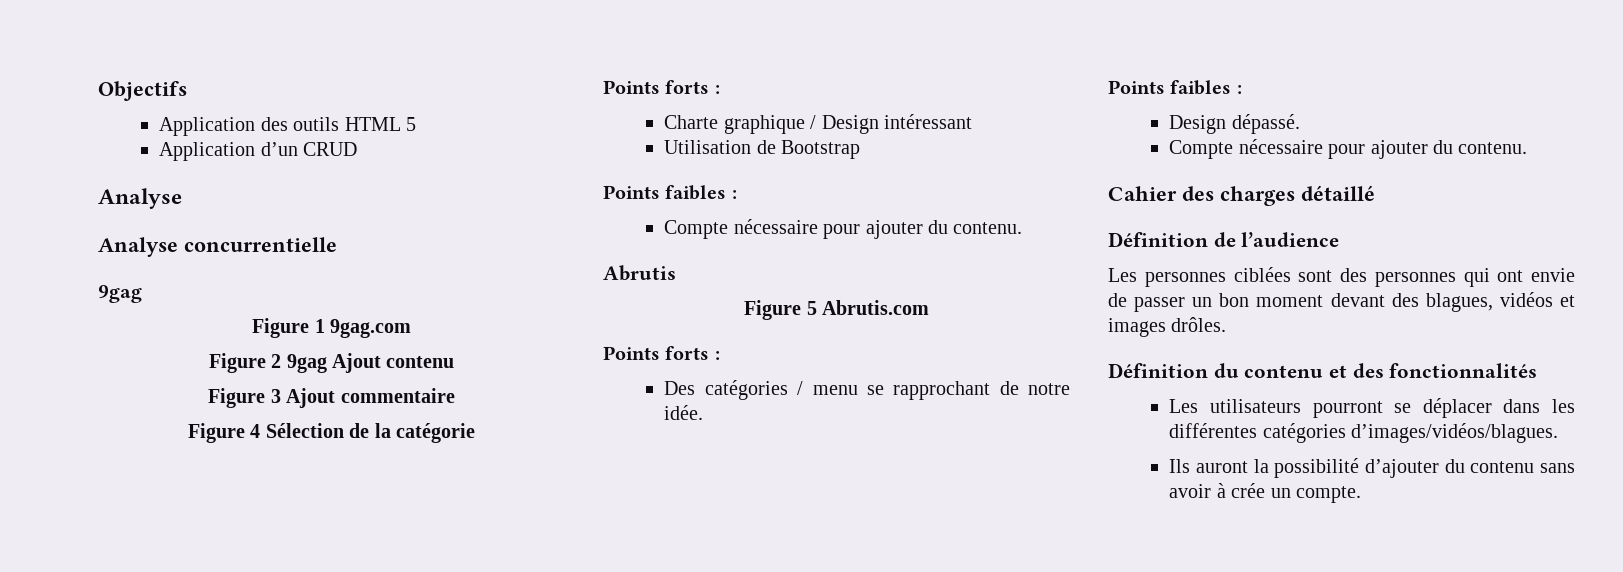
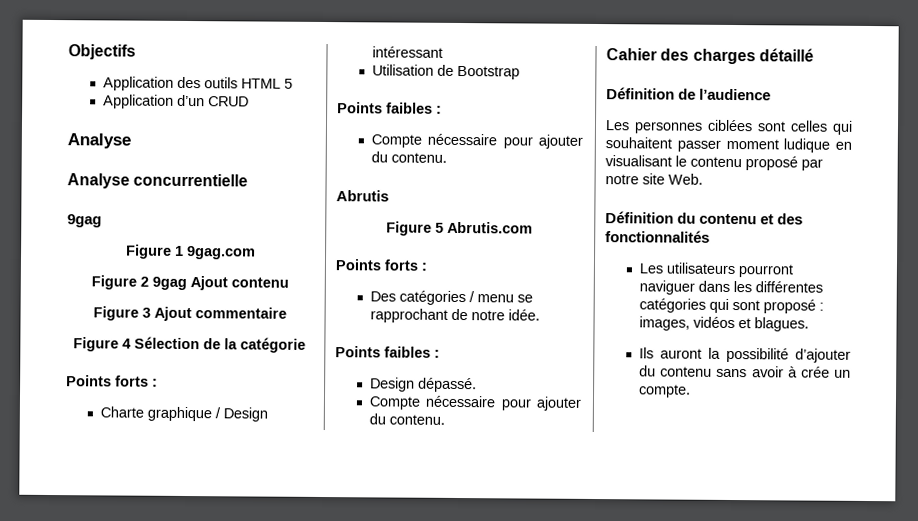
- Les personnes ciblées sont des personnes qui ont envie de passer un bon moment devant des blagues, vidéos et images drôles.
+ Les personnes ciblées sont celles qui souhaitent passer moment ludique en visualisant le contenu proposé par notre site Web.
- Les utilisateurs pourront se déplacer dans les différentes catégories d’images/vidéos/blagues.
+ Les utilisateurs pourront naviguer dans les différentes catégories qui sont proposé : images, vidéos et blagues.

